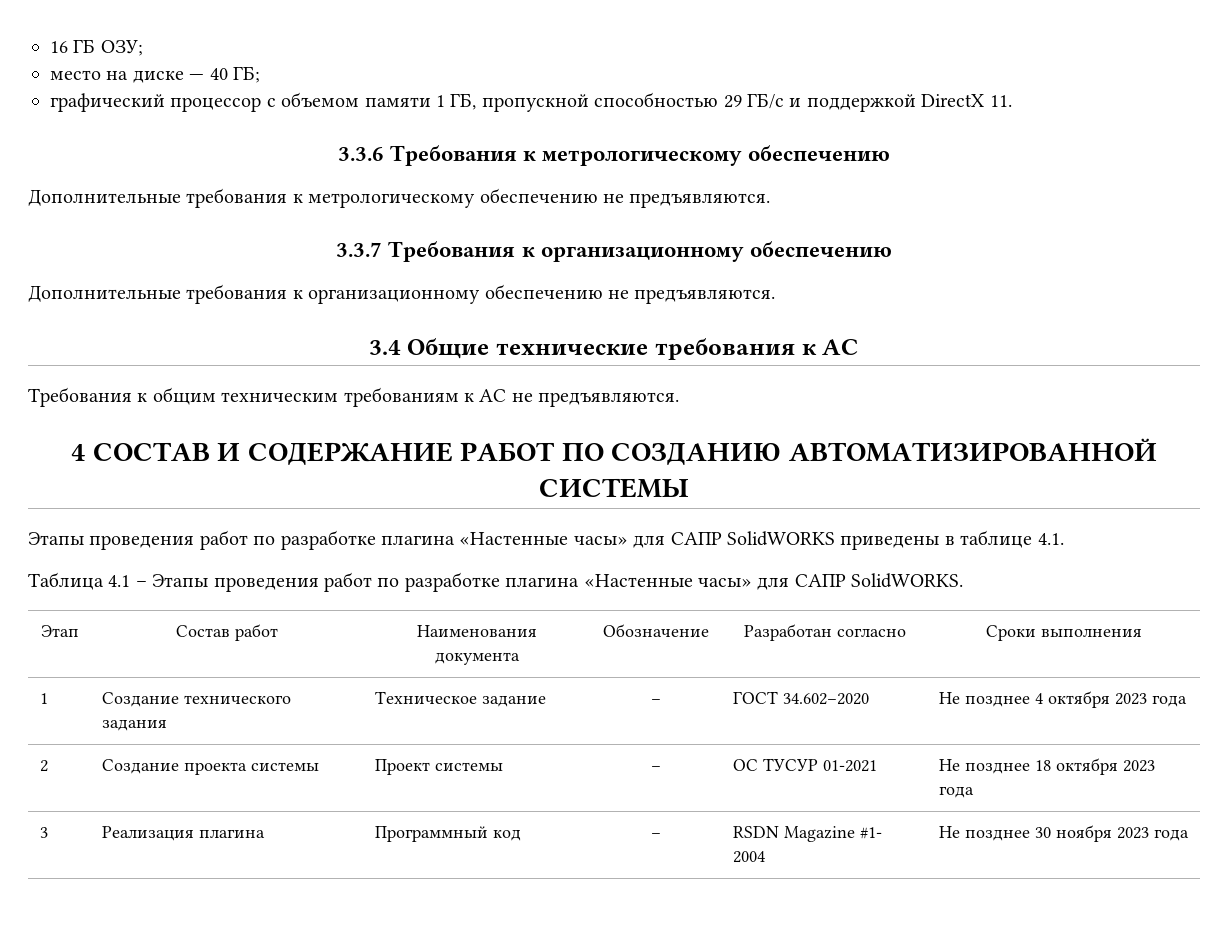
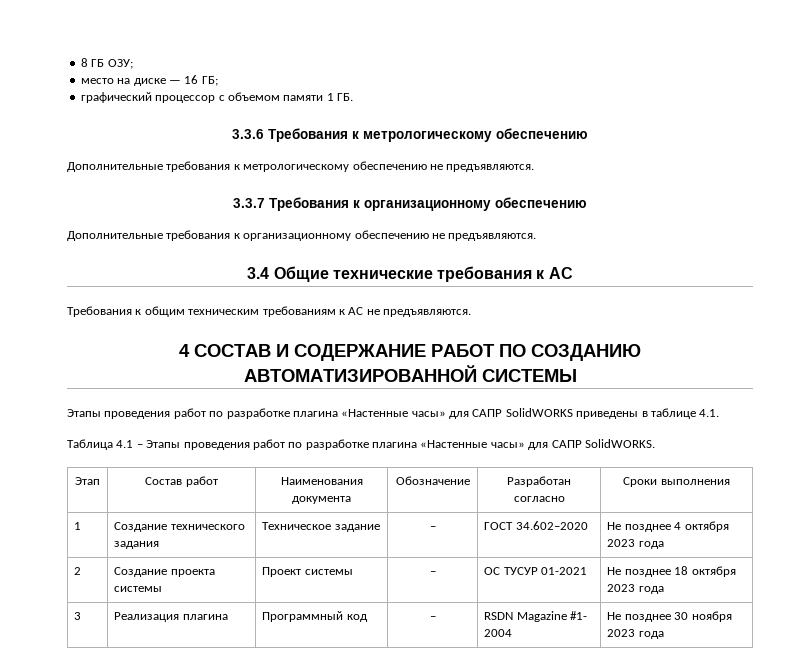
- 16 ГБ ОЗУ;
+ 8 ГБ ОЗУ;
- место на диске — 40 ГБ;
+ место на диске — 16 ГБ;
- графический процессор с объемом памяти 1 ГБ, пропускной способностью 29 ГБ/с и поддержкой DirectX 11.
+ графический процессор с объемом памяти 1 ГБ.

